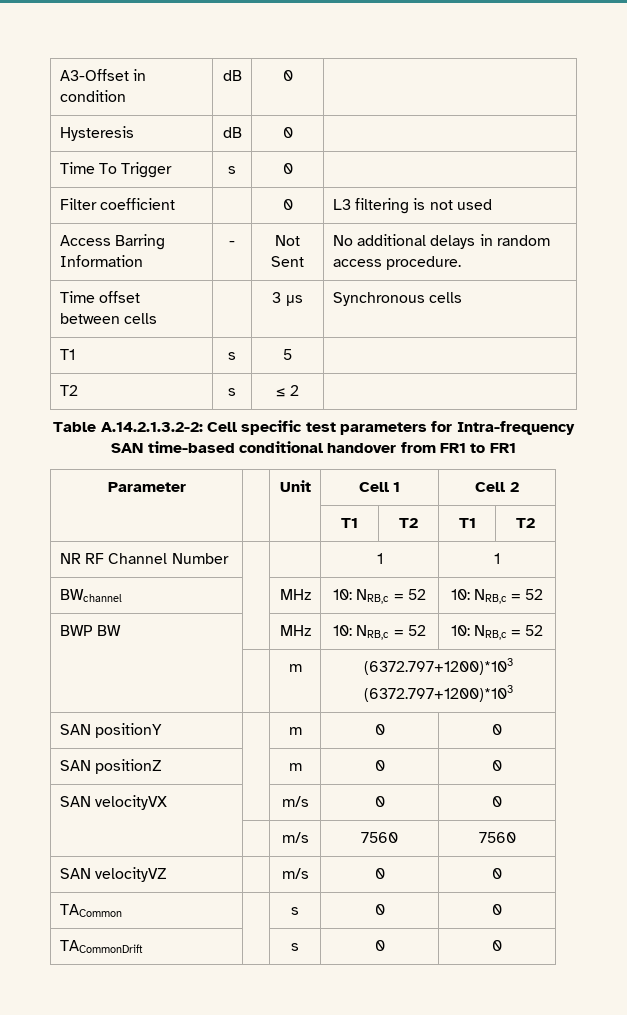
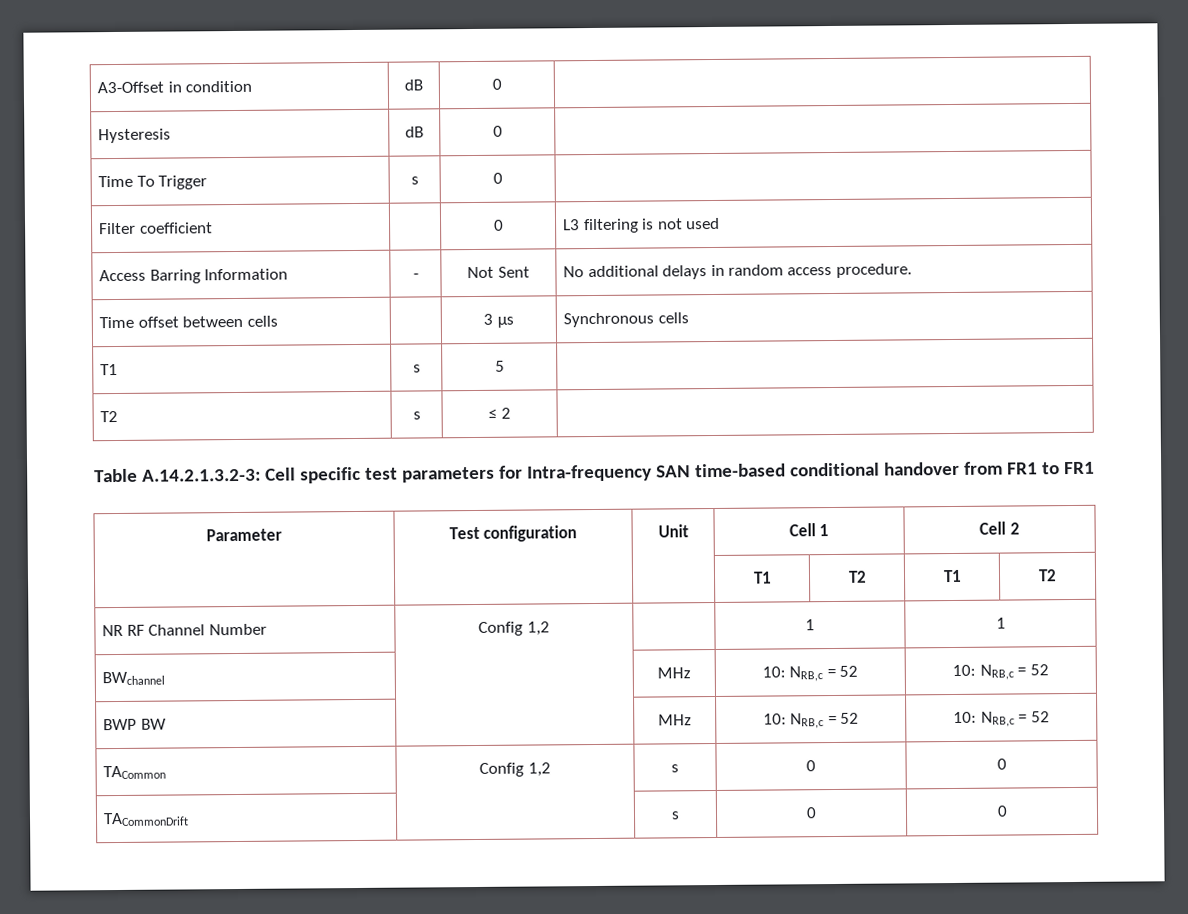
- Table A.14.2.1.3.2-2: Cell specific test parameters for Intra-frequency SAN time-based conditional handover from FR1 to FR1
+ Table A.14.2.1.3.2-3: Cell specific test parameters for Intra-frequency SAN time-based conditional handover from FR1 to FR1
- Parameter | | Unit | Cell 1 | Cell 2
+ Parameter | Test configuration | Unit | Cell 1 | Cell 2
- NR RF Channel Number | | | 1 | 1
+ NR RF Channel Number | Config 1,2 | | 1 | 1
- | | m | (6372.797+1200)*103
- (6372.797+1200)*103
- SAN positionY | | m | 0 | 0
- SAN positionZ | | m | 0 | 0
- SAN velocityVX | | m/s | 0 | 0
- | | m/s | 7560 | 7560
- SAN velocityVZ | | m/s | 0 | 0
- TACommon | | s | 0 | 0
+ TACommon | Config 1,2 | s | 0 | 0

